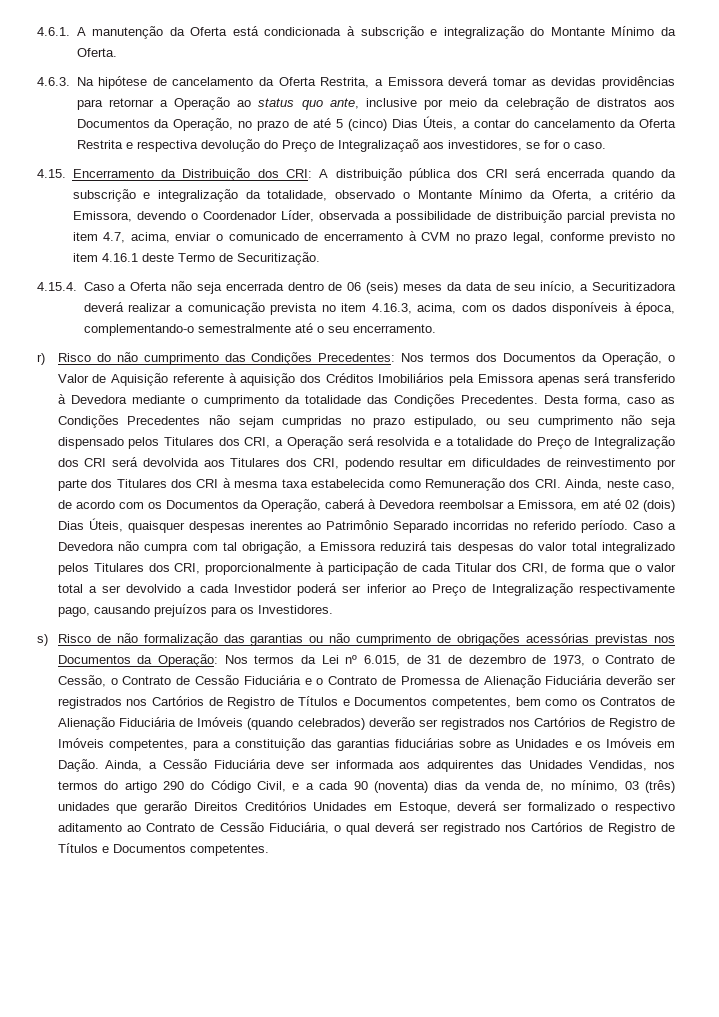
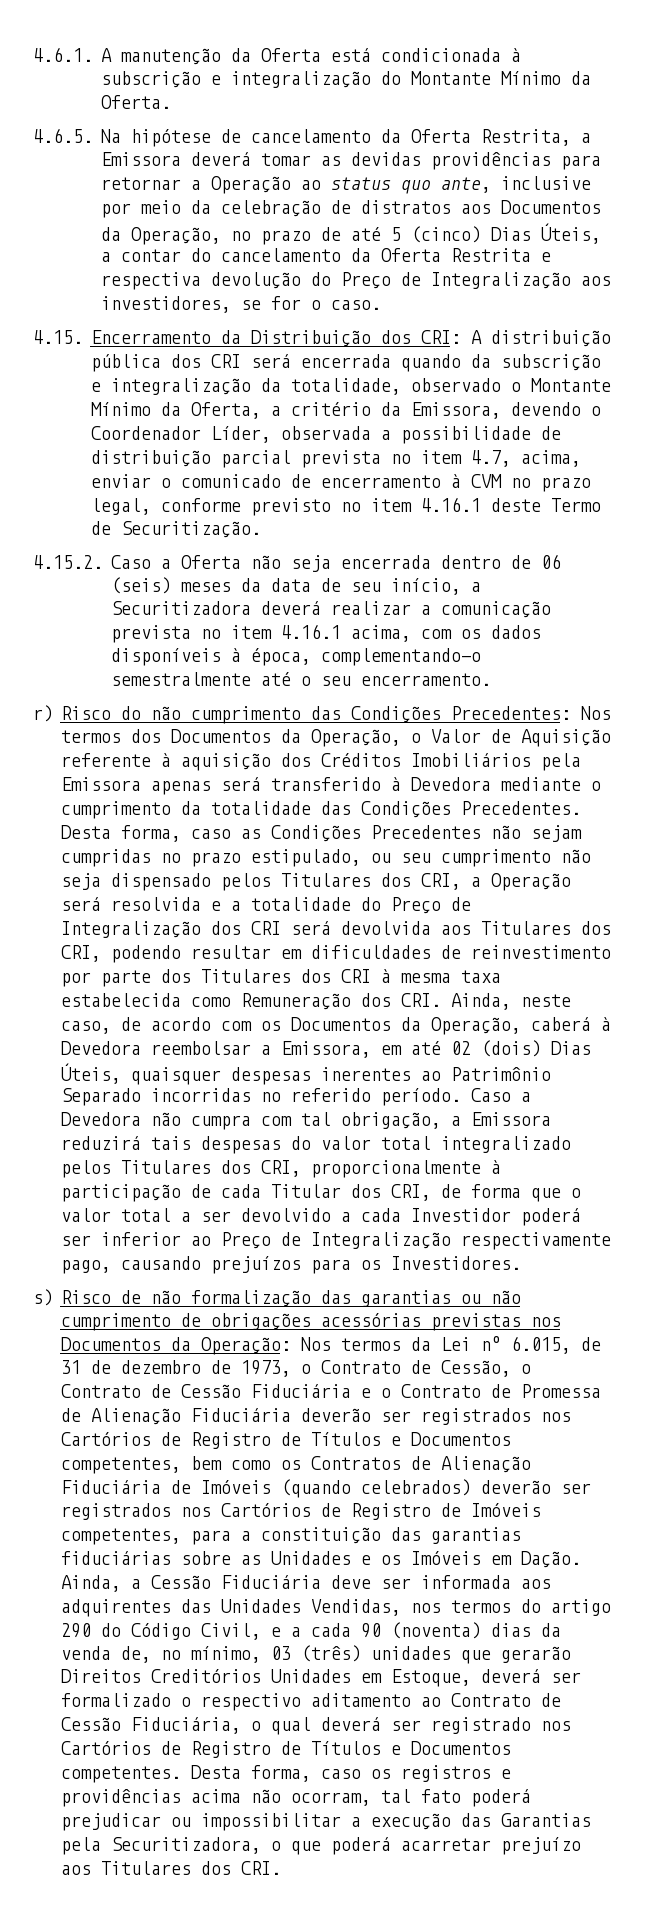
- 4.6.3. Na hipótese de cancelamento da Oferta Restrita, a Emissora deverá tomar as devidas providências para retornar a Operação ao status quo ante, inclusive por meio da celebração de distratos aos Documentos da Operação, no prazo de até 5 (cinco) Dias Úteis, a contar do cancelamento da Oferta Restrita e respectiva devolução do Preço de Integralizaçaõ aos investidores, se for o caso.
+ 4.6.5. Na hipótese de cancelamento da Oferta Restrita, a Emissora deverá tomar as devidas providências para retornar a Operação ao status quo ante, inclusive por meio da celebração de distratos aos Documentos da Operação, no prazo de até 5 (cinco) Dias Úteis, a contar do cancelamento da Oferta Restrita e respectiva devolução do Preço de Integralização aos investidores, se for o caso.
- 4.15.4. Caso a Oferta não seja encerrada dentro de 06 (seis) meses da data de seu início, a Securitizadora deverá realizar a comunicação prevista no item 4.16.3, acima, com os dados disponíveis à época, complementando-o semestralmente até o seu encerramento.
+ 4.15.2. Caso a Oferta não seja encerrada dentro de 06 (seis) meses da data de seu início, a Securitizadora deverá realizar a comunicação prevista no item 4.16.1 acima, com os dados disponíveis à época, complementando-o semestralmente até o seu encerramento.
+ Desta forma, caso os registros e providências acima não ocorram, tal fato poderá prejudicar ou impossibilitar a execução das Garantias pela Securitizadora, o que poderá acarretar prejuízo aos Titulares dos CRI.

